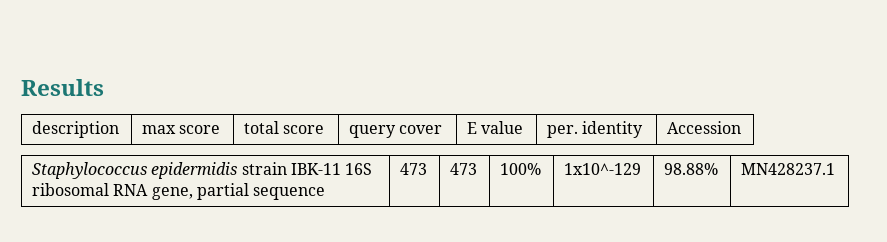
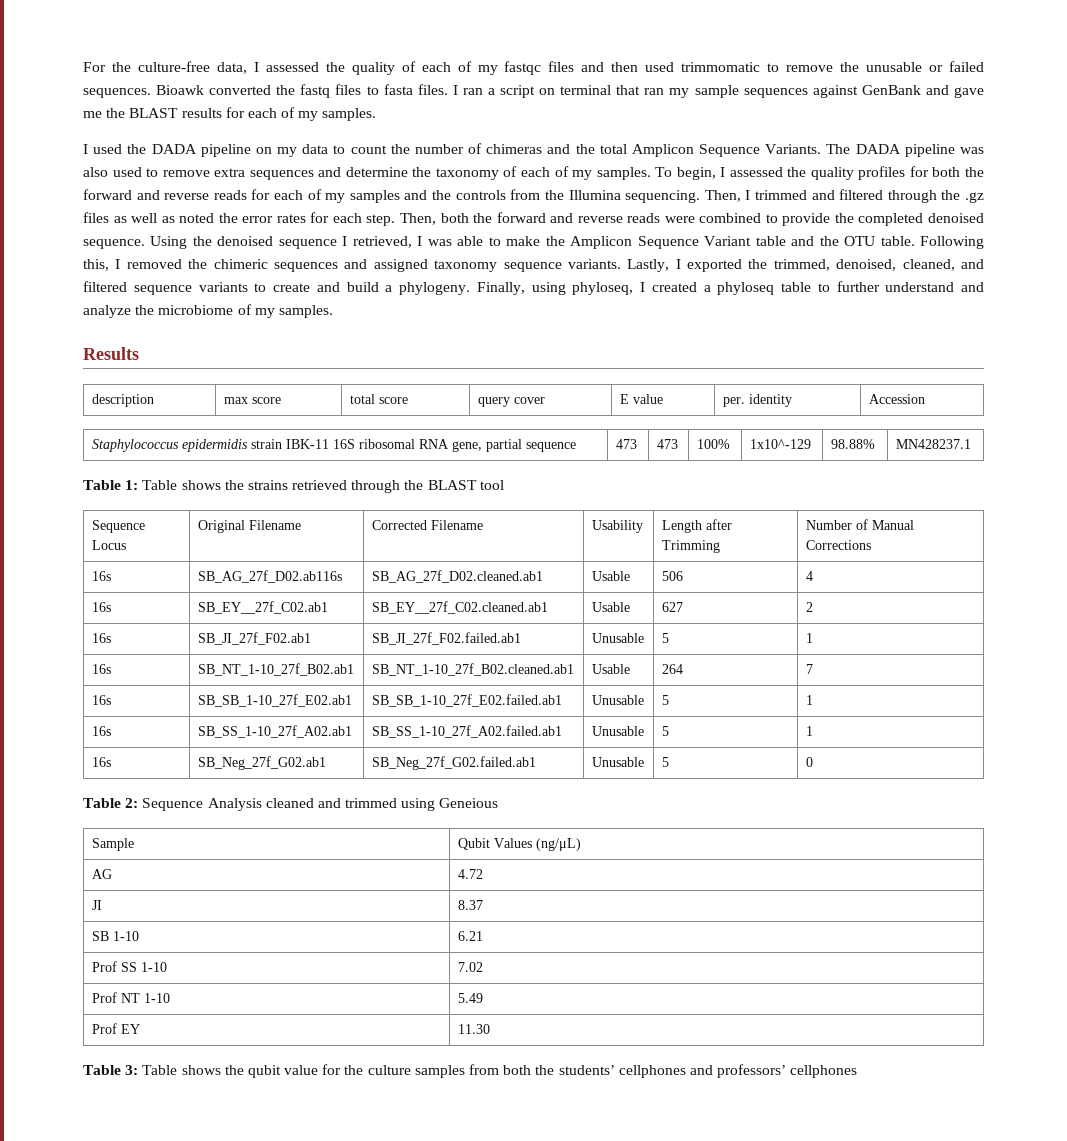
+ For the culture-free data, I assessed the quality of each of my fastqc files and then used trimmomatic to remove the unusable or failed sequences. Bioawk converted the fastq files to fasta files. I ran a script on terminal that ran my sample sequences against GenBank and gave me the BLAST results for each of my samples.
+ I used the DADA pipeline on my data to count the number of chimeras and the total Amplicon Sequence Variants. The DADA pipeline was also used to remove extra sequences and determine the taxonomy of each of my samples. To begin, I assessed the quality profiles for both the forward and reverse reads for each of my samples and the controls from the Illumina sequencing. Then, I trimmed and filtered through the .gz files as well as noted the error rates for each step. Then, both the forward and reverse reads were combined to provide the completed denoised sequence. Using the denoised sequence I retrieved, I was able to make the Amplicon Sequence Variant table and the OTU table. Following this, I removed the chimeric sequences and assigned taxonomy sequence variants. Lastly, I exported the trimmed, denoised, cleaned, and filtered sequence variants to create and build a phylogeny. Finally, using phyloseq, I created a phyloseq table to further understand and analyze the microbiome of my samples.
+ Table 1: Table shows the strains retrieved through the BLAST tool
+ Sequence Locus | Original Filename | Corrected Filename | Usability | Length after Trimming | Number of Manual Corrections
+ 16s | SB_AG_27f_D02.ab116s | SB_AG_27f_D02.cleaned.ab1 | Usable | 506 | 4
+ 16s | SB_EY__27f_C02.ab1 | SB_EY__27f_C02.cleaned.ab1 | Usable | 627 | 2
+ 16s | SB_JI_27f_F02.ab1 | SB_JI_27f_F02.failed.ab1 | Unusable | 5 | 1
+ 16s | SB_NT_1-10_27f_B02.ab1 | SB_NT_1-10_27f_B02.cleaned.ab1 | Usable | 264 | 7
+ 16s | SB_SB_1-10_27f_E02.ab1 | SB_SB_1-10_27f_E02.failed.ab1 | Unusable | 5 | 1
+ 16s | SB_SS_1-10_27f_A02.ab1 | SB_SS_1-10_27f_A02.failed.ab1 | Unusable | 5 | 1
+ 16s | SB_Neg_27f_G02.ab1 | SB_Neg_27f_G02.failed.ab1 | Unusable | 5 | 0
+ Table 2: Sequence Analysis cleaned and trimmed using Geneious
+ Sample | Qubit Values (ng/μL)
+ AG | 4.72
+ JI | 8.37
+ SB 1-10 | 6.21
+ Prof SS 1-10 | 7.02
+ Prof NT 1-10 | 5.49
+ Prof EY | 11.30
+ Table 3: Table shows the qubit value for the culture samples from both the students’ cellphones and professors’ cellphones

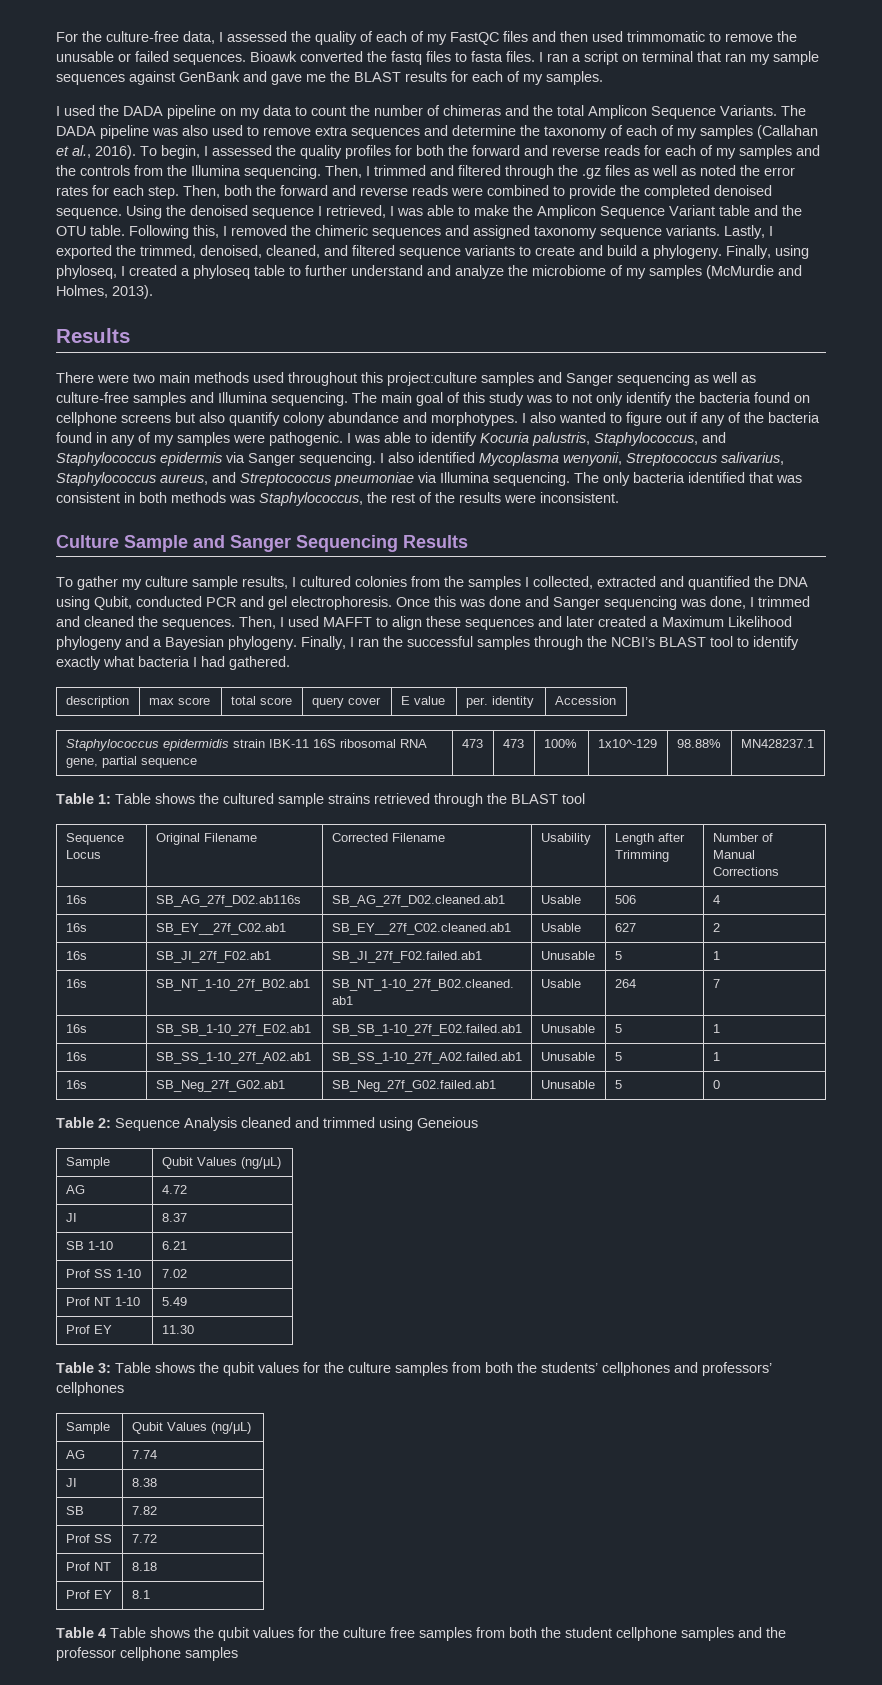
- For the culture-free data, I assessed the quality of each of my fastqc files and then used trimmomatic to remove the unusable or failed sequences.
+ For the culture-free data, I assessed the quality of each of my FastQC files and then used trimmomatic to remove the unusable or failed sequences.
- The DADA pipeline was also used to remove extra sequences and determine the taxonomy of each of my samples.
+ The DADA pipeline was also used to remove extra sequences and determine the taxonomy of each of my samples (Callahan et al., 2016).
- Finally, using phyloseq, I created a phyloseq table to further understand and analyze the microbiome of my samples.
+ Finally, using phyloseq, I created a phyloseq table to further understand and analyze the microbiome of my samples (McMurdie and Holmes, 2013).
  Results
+ There were two main methods used throughout this project:culture samples and Sanger sequencing as well as culture-free samples and Illumina sequencing. The main goal of this study was to not only identify the bacteria found on cellphone screens but also quantify colony abundance and morphotypes. I also wanted to figure out if any of the bacteria found in any of my samples were pathogenic. I was able to identify Kocuria palustris, Staphylococcus, and Staphylococcus epidermis via Sanger sequencing. I also identified Mycoplasma wenyonii, Streptococcus salivarius, Staphylococcus aureus, and Streptococcus pneumoniae via Illumina sequencing. The only bacteria identified that was consistent in both methods was Staphylococcus, the rest of the results were inconsistent.
+ Culture Sample and Sanger Sequencing Results
+ To gather my culture sample results, I cultured colonies from the samples I collected, extracted and quantified the DNA using Qubit, conducted PCR and gel electrophoresis. Once this was done and Sanger sequencing was done, I trimmed and cleaned the sequences. Then, I used MAFFT to align these sequences and later created a Maximum Likelihood phylogeny and a Bayesian phylogeny. Finally, I ran the successful samples through the NCBI’s BLAST tool to identify exactly what bacteria I had gathered.
- Table 1: Table shows the strains retrieved through the BLAST tool
+ Table 1: Table shows the cultured sample strains retrieved through the BLAST tool
- Table 3: Table shows the qubit value for the culture samples from both the students’ cellphones and professors’ cellphones
+ Table 3: Table shows the qubit values for the culture samples from both the students’ cellphones and professors’ cellphones
+ Sample | Qubit Values (ng/μL)
+ AG | 7.74
+ JI | 8.38
+ SB | 7.82
+ Prof SS | 7.72
+ Prof NT | 8.18
+ Prof EY | 8.1
+ Table 4 Table shows the qubit values for the culture free samples from both the student cellphone samples and the professor cellphone samples

